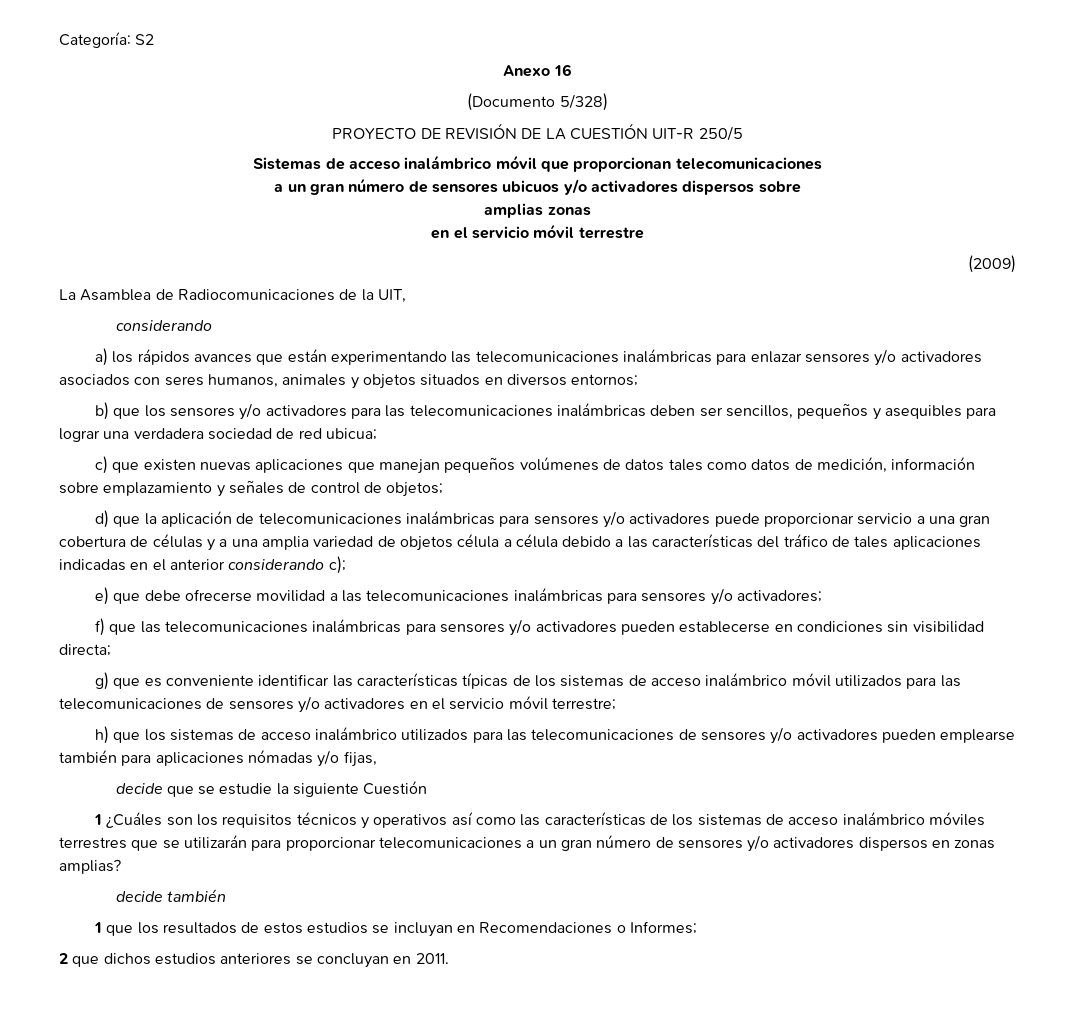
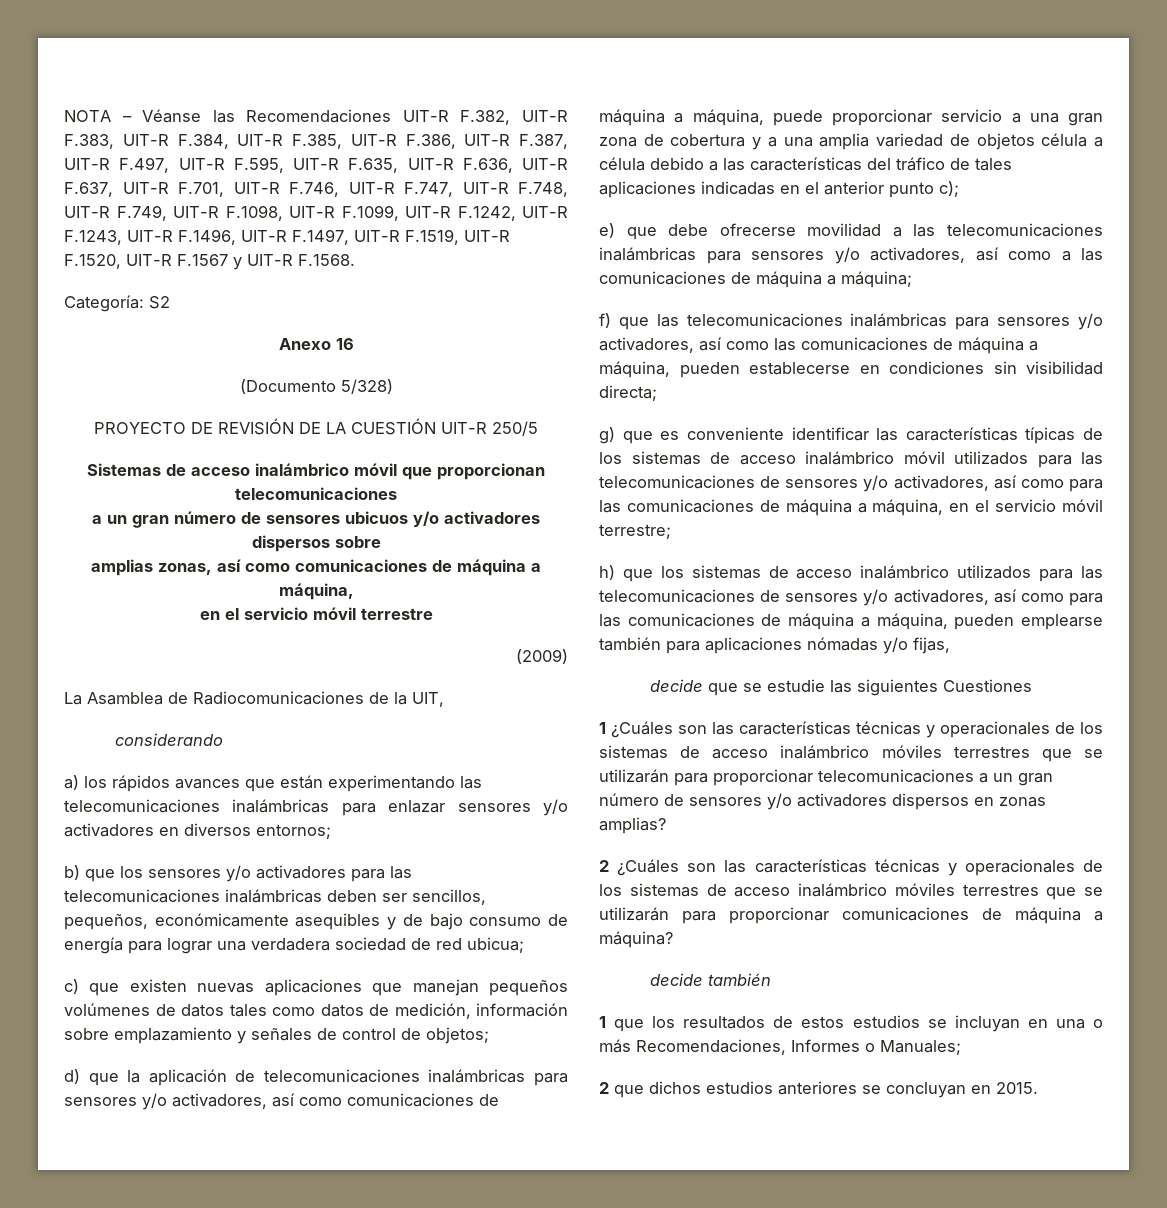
+ NOTA – Véanse las Recomendaciones UIT-R F.382, UIT-R F.383, UIT-R F.384, UIT-R F.385, UIT-R F.386, UIT-R F.387, UIT-R F.497, UIT-R F.595, UIT-R F.635, UIT-R F.636, UIT-R F.637, UIT-R F.701, UIT-R F.746, UIT-R F.747, UIT-R F.748, UIT-R F.749, UIT-R F.1098, UIT-R F.1099, UIT-R F.1242, UIT-R F.1243, UIT-R F.1496, UIT-R F.1497, UIT-R F.1519, UIT-R F.1520, UIT-R F.1567 y UIT-R F.1568.
- amplias zonas
+ amplias zonas, así como comunicaciones de máquina a máquina,
- a) los rápidos avances que están experimentando las telecomunicaciones inalámbricas para enlazar sensores y/o activadores asociados con seres humanos, animales y objetos situados en diversos entornos;
+ a) los rápidos avances que están experimentando las telecomunicaciones inalámbricas para enlazar sensores y/o activadores en diversos entornos;
- b) que los sensores y/o activadores para las telecomunicaciones inalámbricas deben ser sencillos, pequeños y asequibles para lograr una verdadera sociedad de red ubicua;
+ b) que los sensores y/o activadores para las telecomunicaciones inalámbricas deben ser sencillos, pequeños, económicamente asequibles y de bajo consumo de energía para lograr una verdadera sociedad de red ubicua;
- d) que la aplicación de telecomunicaciones inalámbricas para sensores y/o activadores puede proporcionar servicio a una gran cobertura de células y a una amplia variedad de objetos célula a célula debido a las características del tráfico de tales aplicaciones indicadas en el anterior considerando c);
+ d) que la aplicación de telecomunicaciones inalámbricas para sensores y/o activadores, así como comunicaciones de máquina a máquina, puede proporcionar servicio a una gran zona de cobertura y a una amplia variedad de objetos célula a célula debido a las características del tráfico de tales aplicaciones indicadas en el anterior punto c);
- e) que debe ofrecerse movilidad a las telecomunicaciones inalámbricas para sensores y/o activadores;
+ e) que debe ofrecerse movilidad a las telecomunicaciones inalámbricas para sensores y/o activadores, así como a las comunicaciones de máquina a máquina;
- f) que las telecomunicaciones inalámbricas para sensores y/o activadores pueden establecerse en condiciones sin visibilidad directa;
+ f) que las telecomunicaciones inalámbricas para sensores y/o activadores, así como las comunicaciones de máquina a máquina, pueden establecerse en condiciones sin visibilidad directa;
- g) que es conveniente identificar las características típicas de los sistemas de acceso inalámbrico móvil utilizados para las telecomunicaciones de sensores y/o activadores en el servicio móvil terrestre;
+ g) que es conveniente identificar las características típicas de los sistemas de acceso inalámbrico móvil utilizados para las telecomunicaciones de sensores y/o activadores, así como para las comunicaciones de máquina a máquina, en el servicio móvil terrestre;
- h) que los sistemas de acceso inalámbrico utilizados para las telecomunicaciones de sensores y/o activadores pueden emplearse también para aplicaciones nómadas y/o fijas,
+ h) que los sistemas de acceso inalámbrico utilizados para las telecomunicaciones de sensores y/o activadores, así como para las comunicaciones de máquina a máquina, pueden emplearse también para aplicaciones nómadas y/o fijas,
- decide que se estudie la siguiente Cuestión
+ decide que se estudie las siguientes Cuestiones
- 1 ¿Cuáles son los requisitos técnicos y operativos así como las características de los sistemas de acceso inalámbrico móviles terrestres que se utilizarán para proporcionar telecomunicaciones a un gran número de sensores y/o activadores dispersos en zonas amplias?
+ 1 ¿Cuáles son las características técnicas y operacionales de los sistemas de acceso inalámbrico móviles terrestres que se utilizarán para proporcionar telecomunicaciones a un gran número de sensores y/o activadores dispersos en zonas amplias?
+ 2 ¿Cuáles son las características técnicas y operacionales de los sistemas de acceso inalámbrico móviles terrestres que se utilizarán para proporcionar comunicaciones de máquina a máquina?
- 1 que los resultados de estos estudios se incluyan en Recomendaciones o Informes;
+ 1 que los resultados de estos estudios se incluyan en una o más Recomendaciones, Informes o Manuales;
- 2 que dichos estudios anteriores se concluyan en 2011.
+ 2 que dichos estudios anteriores se concluyan en 2015.

